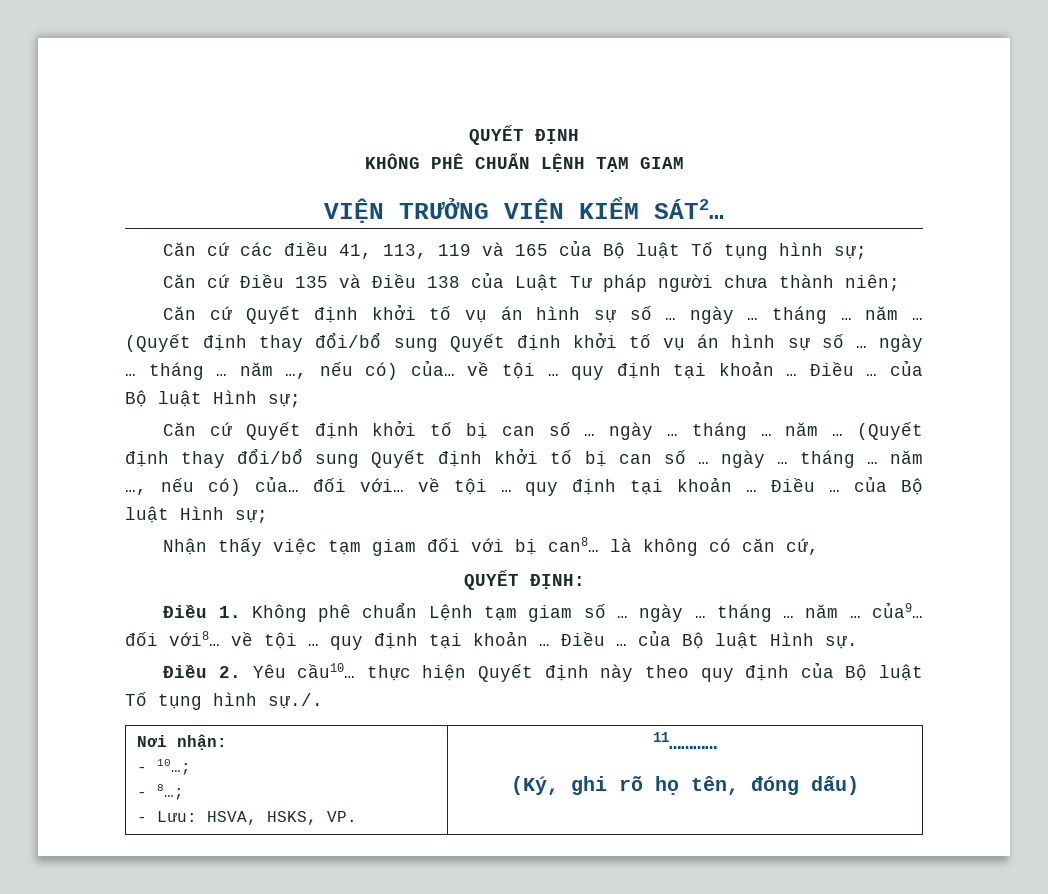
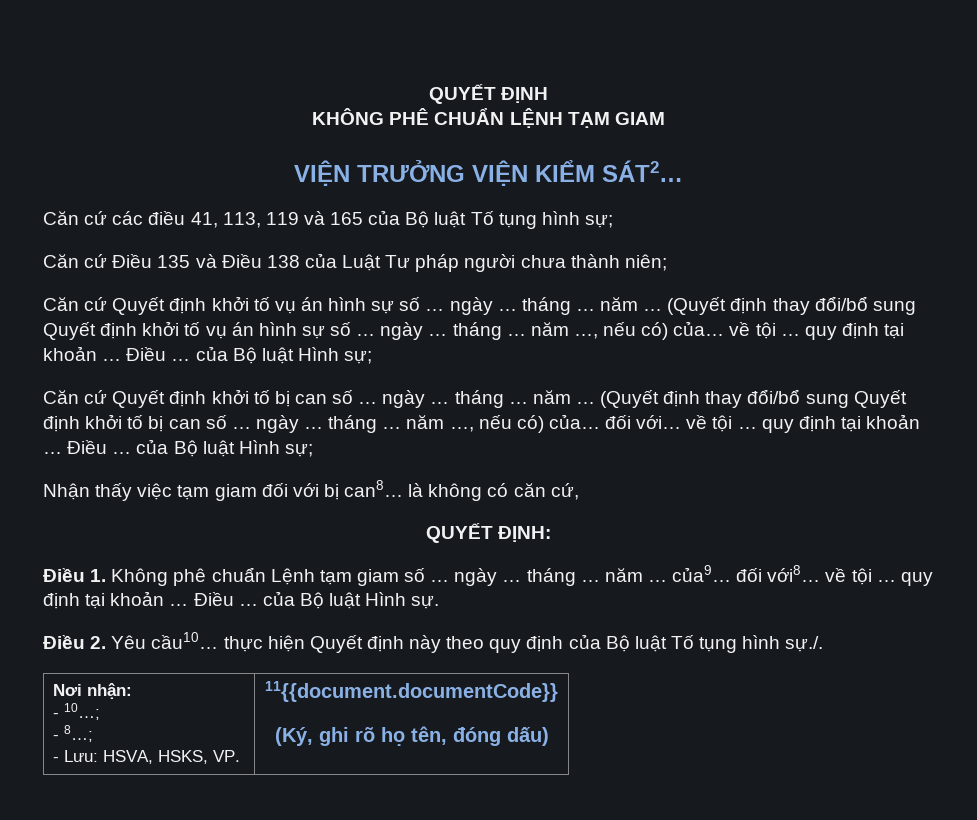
  Nơi nhận:
  - 10…;
  - 8…;
- - Lưu: HSVA, HSKS, VP. | 11…………
+ - Lưu: HSVA, HSKS, VP. | 11{{document.documentCode}}

